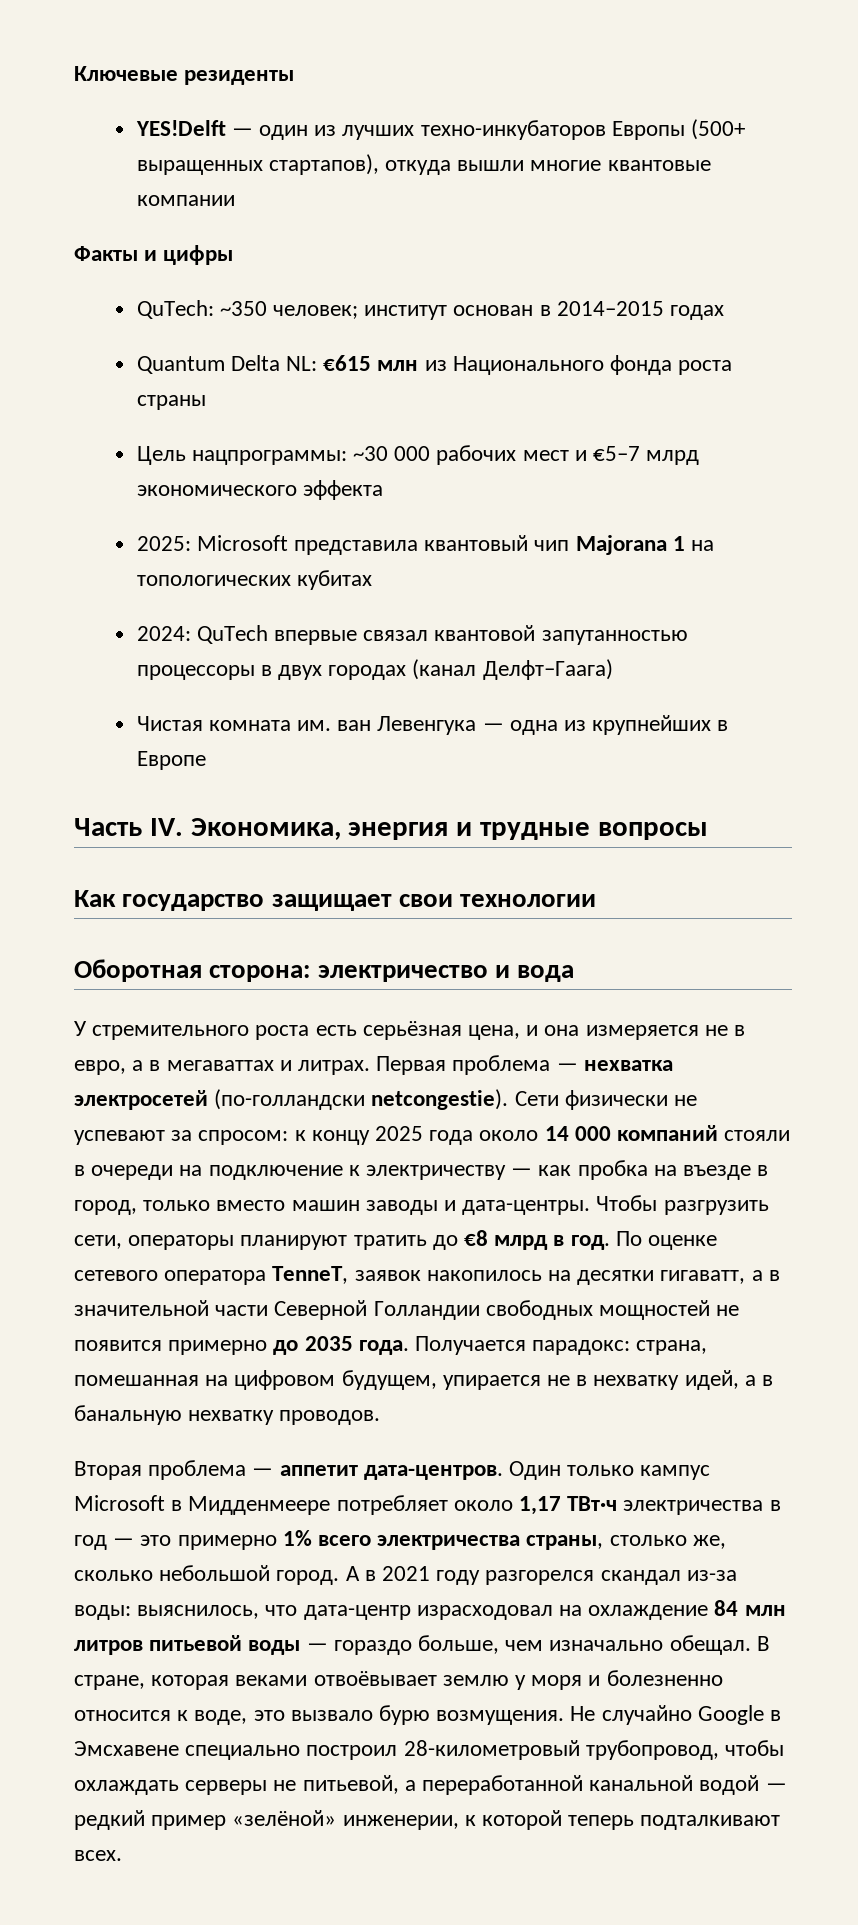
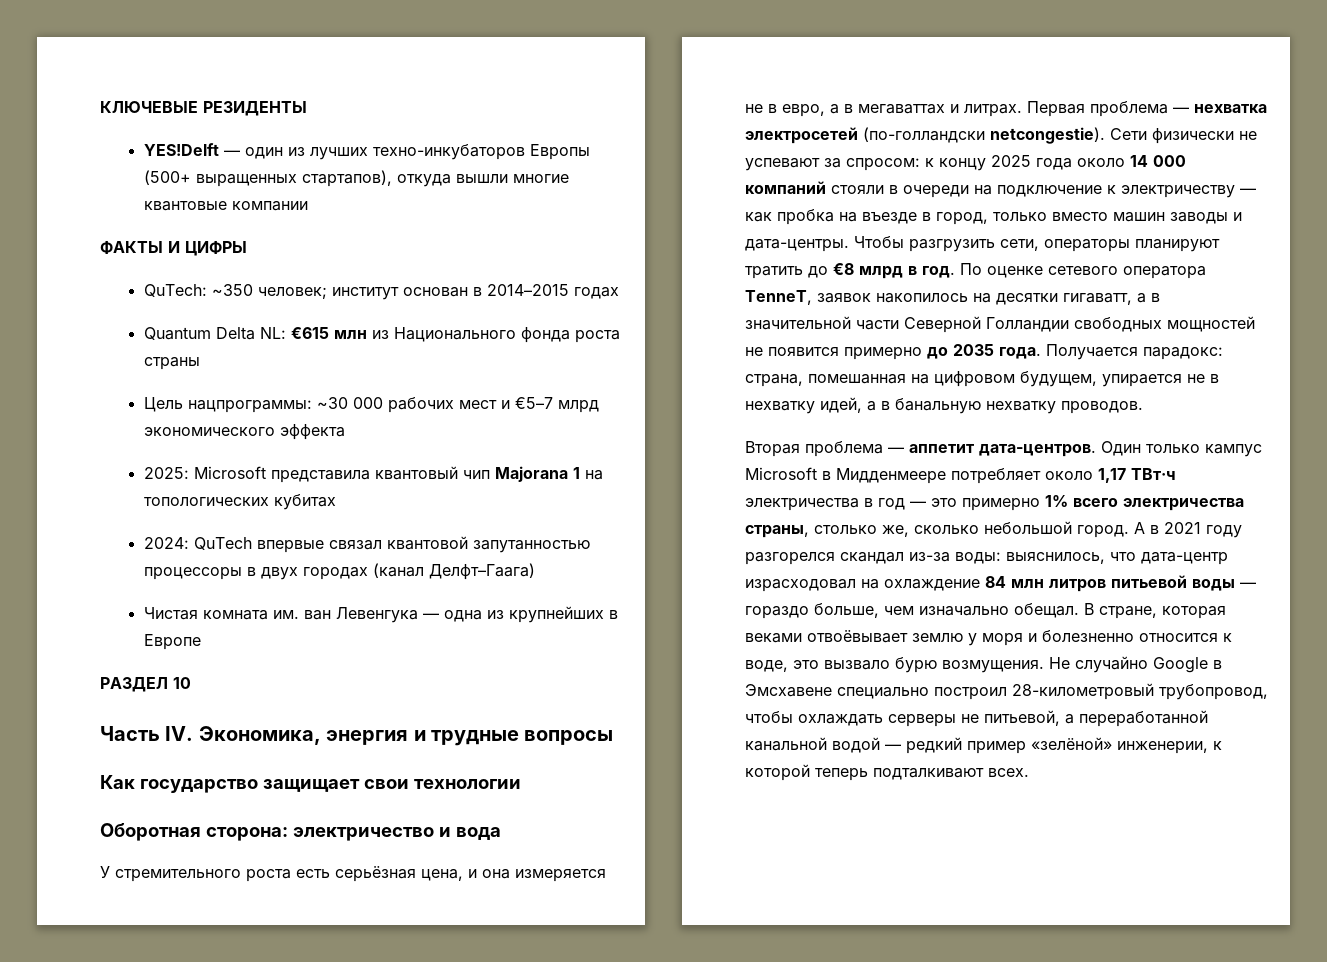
- Ключевые резиденты
+ КЛЮЧЕВЫЕ РЕЗИДЕНТЫ
- Факты и цифры
+ ФАКТЫ И ЦИФРЫ
+ РАЗДЕЛ 10

